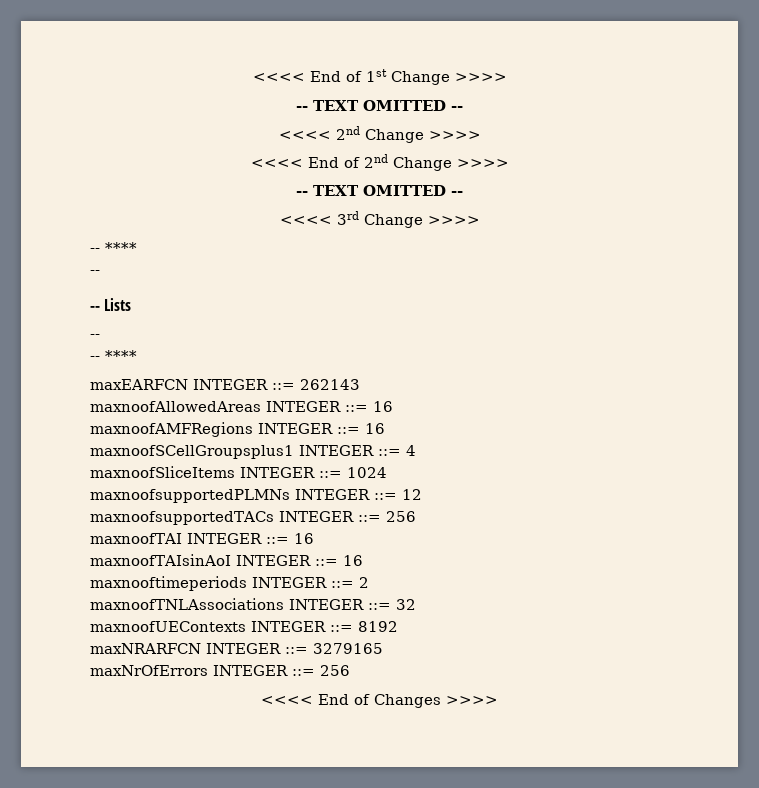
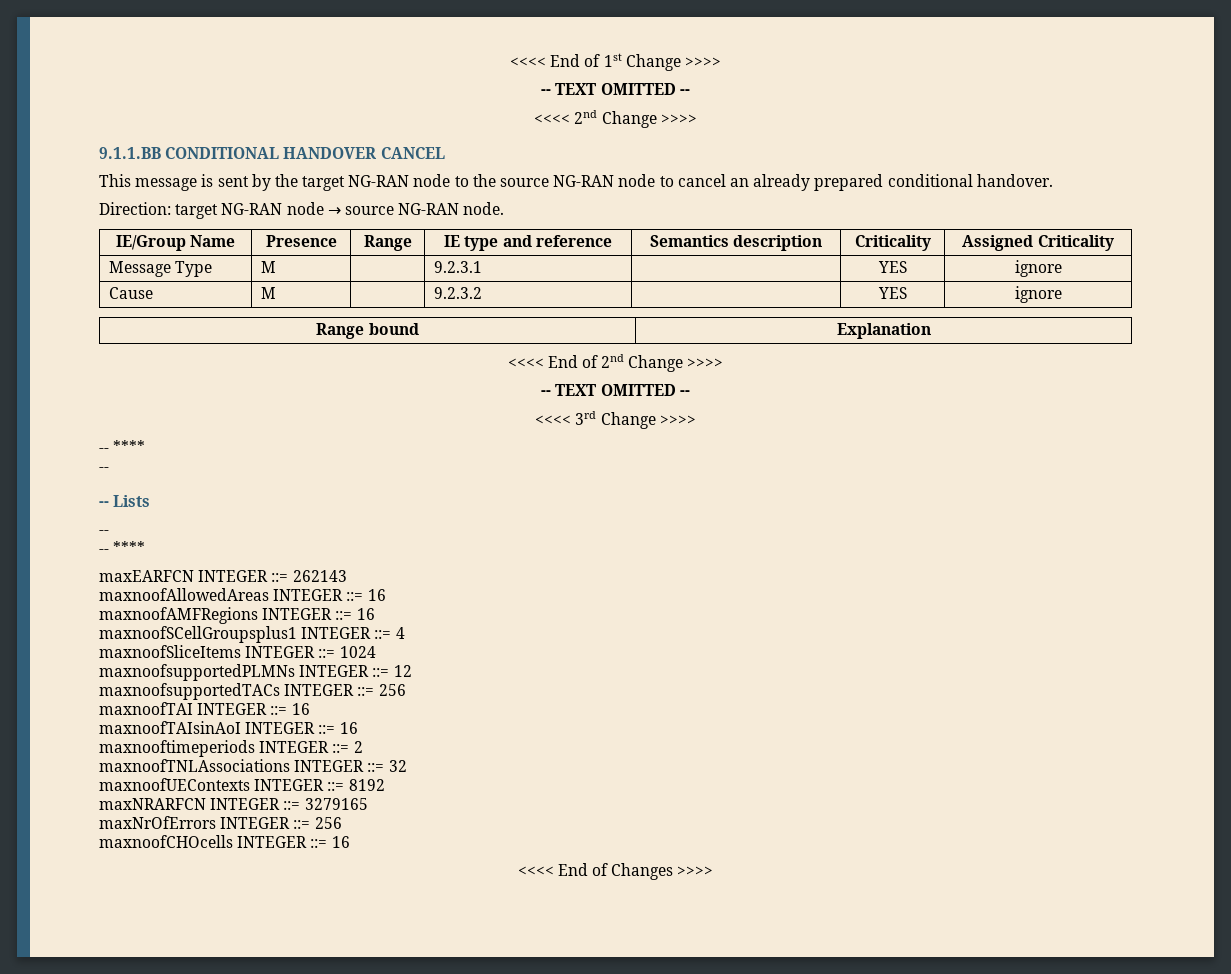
+ 9.1.1.BB CONDITIONAL HANDOVER CANCEL
+ This message is sent by the target NG-RAN node to the source NG-RAN node to cancel an already prepared conditional handover.
+ Direction: target NG-RAN node → source NG-RAN node.
+ IE/Group Name | Presence | Range | IE type and reference | Semantics description | Criticality | Assigned Criticality
+ Message Type | M | | 9.2.3.1 | | YES | ignore
+ Cause | M | | 9.2.3.2 | | YES | ignore
+ Range bound | Explanation
+ maxnoofCHOcells INTEGER ::= 16

